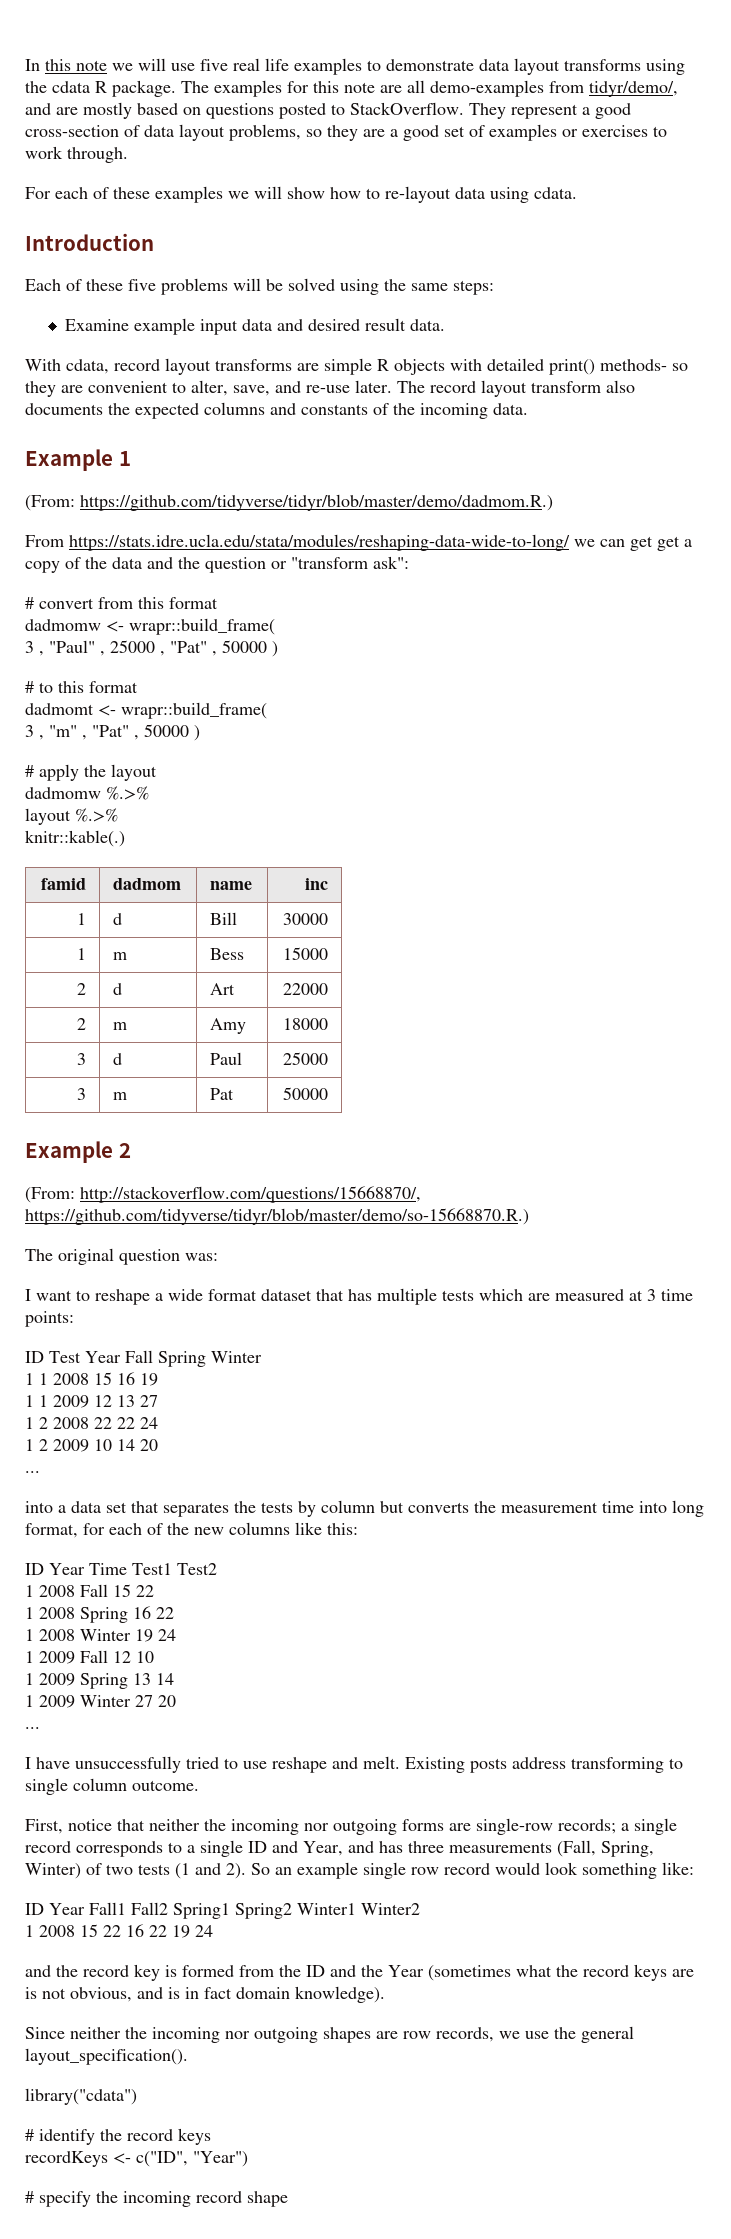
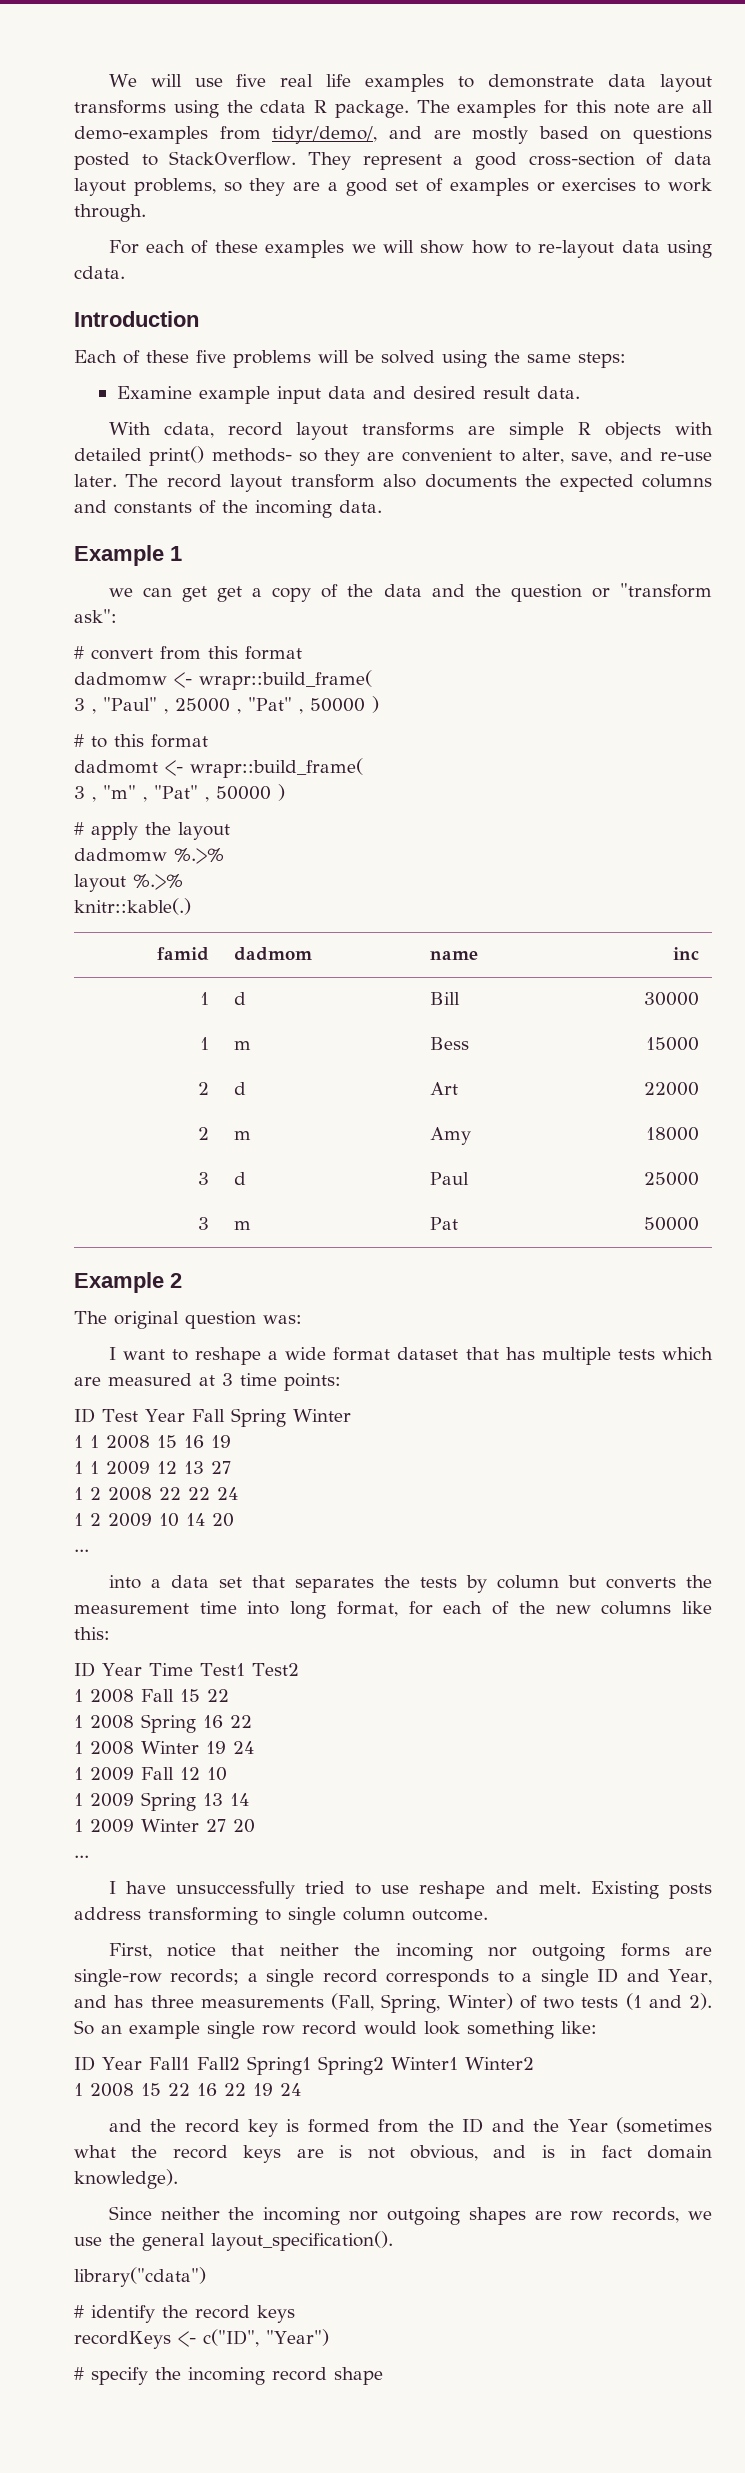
- In this note we will use five real life examples to demonstrate data layout transforms using the cdata R package.
+ We will use five real life examples to demonstrate data layout transforms using the cdata R package.
- (From: https://github.com/tidyverse/tidyr/blob/master/demo/dadmom.R.)
- From https://stats.idre.ucla.edu/stata/modules/reshaping-data-wide-to-long/ we can get get a copy of the data and the question or "transform ask":
+ we can get get a copy of the data and the question or "transform ask":
- (From: http://stackoverflow.com/questions/15668870/, https://github.com/tidyverse/tidyr/blob/master/demo/so-15668870.R.)

